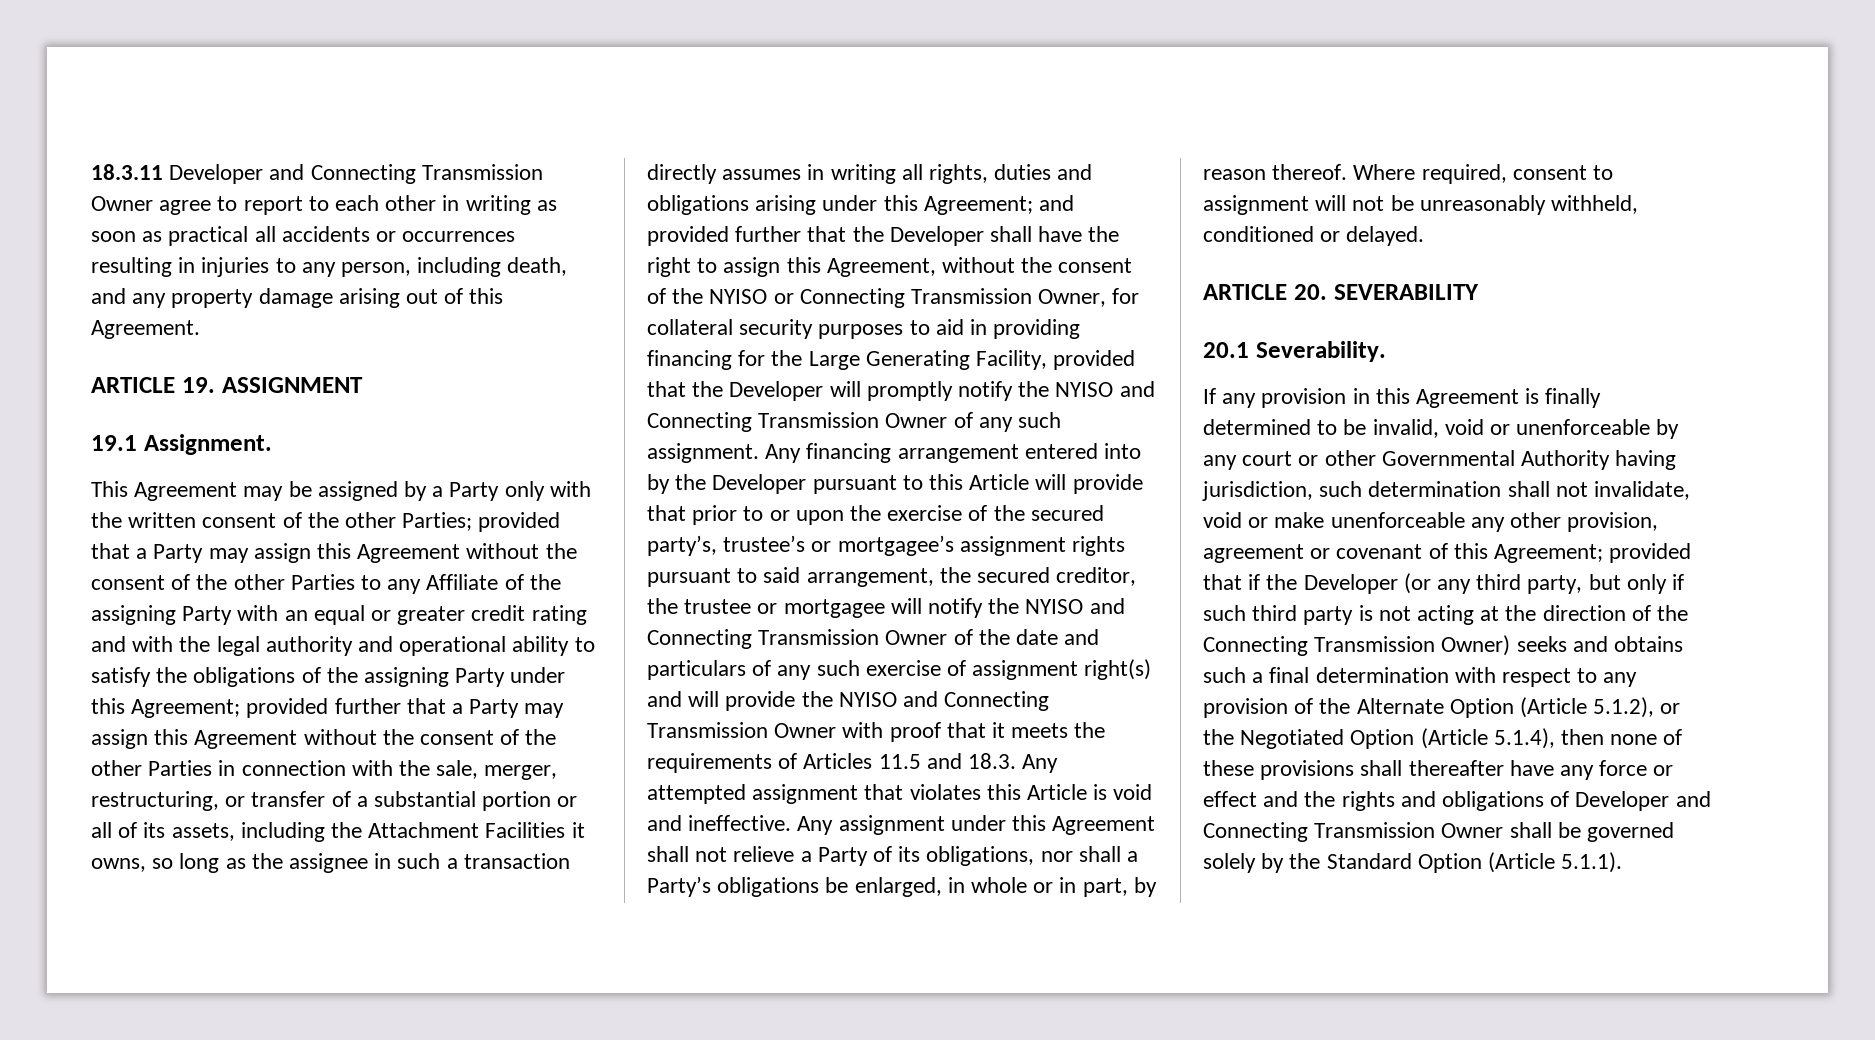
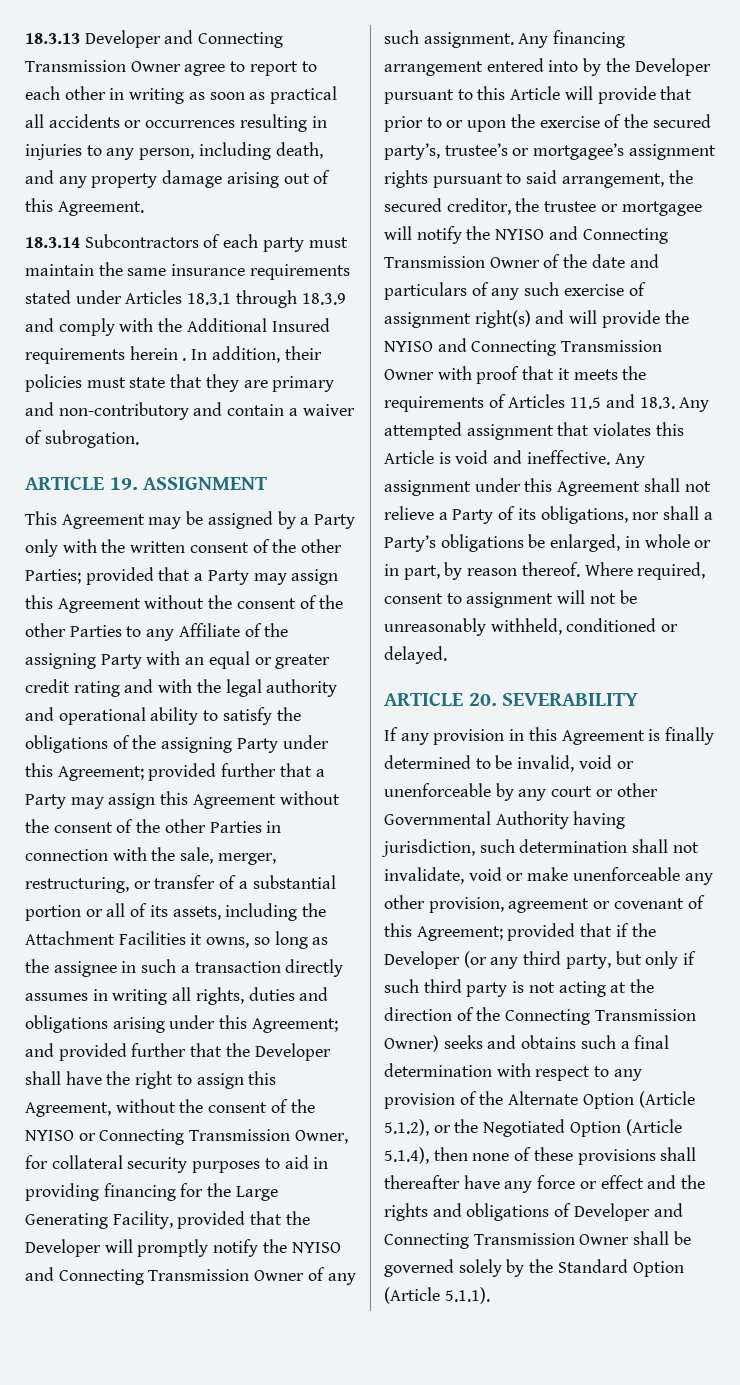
- 18.3.11 Developer and Connecting Transmission Owner agree to report to each other in writing as soon as practical all accidents or occurrences resulting in injuries to any person, including death, and any property damage arising out of this Agreement.
+ 18.3.13 Developer and Connecting Transmission Owner agree to report to each other in writing as soon as practical all accidents or occurrences resulting in injuries to any person, including death, and any property damage arising out of this Agreement.
+ 18.3.14 Subcontractors of each party must maintain the same insurance requirements stated under Articles 18.3.1 through 18.3.9 and comply with the Additional Insured requirements herein . In addition, their policies must state that they are primary and non-contributory and contain a waiver of subrogation.
- 19.1 Assignment.
- 20.1 Severability.

